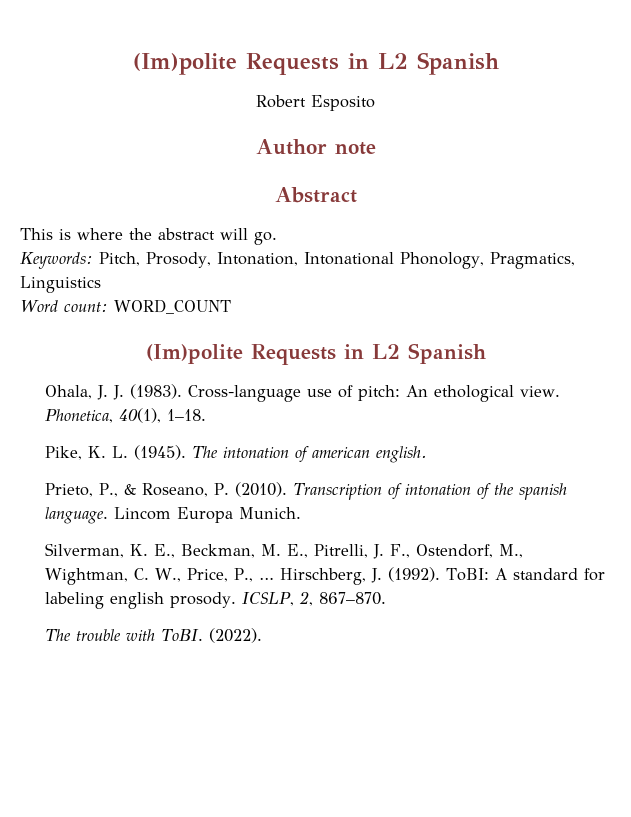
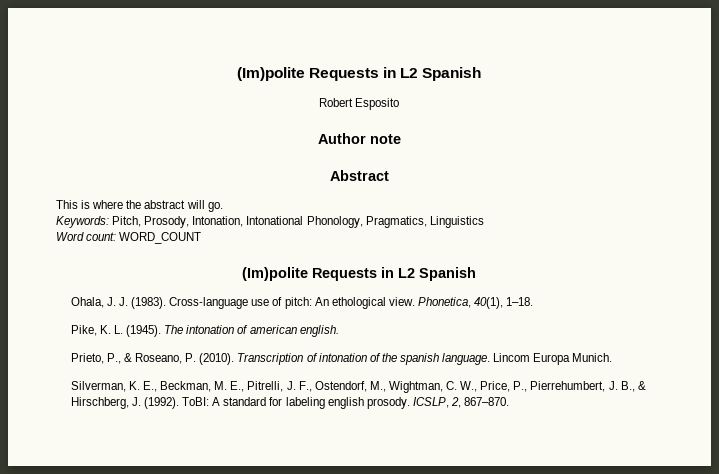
- Silverman, K. E., Beckman, M. E., Pitrelli, J. F., Ostendorf, M., Wightman, C. W., Price, P., … Hirschberg, J. (1992).
+ Silverman, K. E., Beckman, M. E., Pitrelli, J. F., Ostendorf, M., Wightman, C. W., Price, P., Pierrehumbert, J. B., & Hirschberg, J. (1992).
- The trouble with ToBI. (2022).

